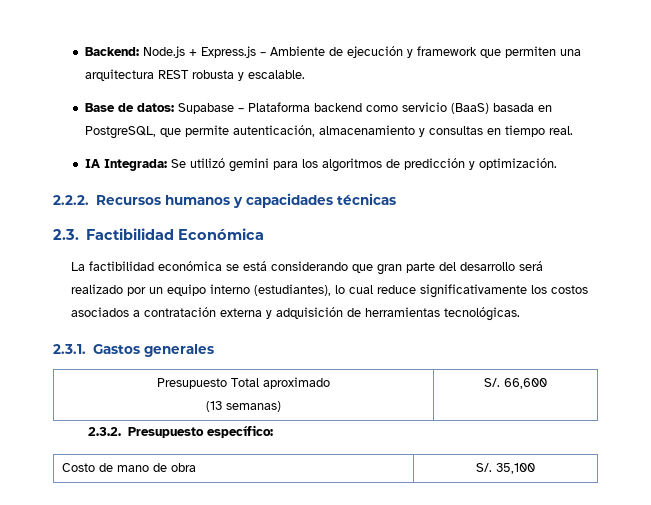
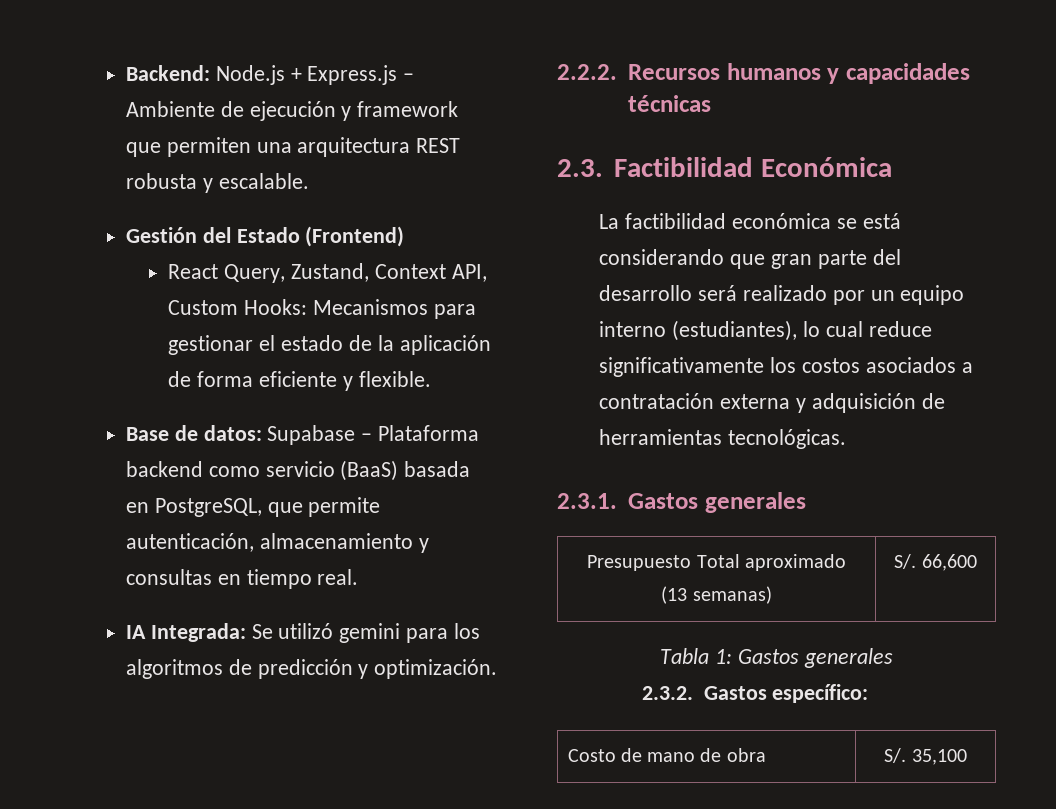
+ Gestión del Estado (Frontend)
+ React Query, Zustand, Context API, Custom Hooks: Mecanismos para gestionar el estado de la aplicación de forma eficiente y flexible.
+ Tabla 1: Gastos generales
- 2.3.2. Presupuesto específico:
+ 2.3.2. Gastos específico:

